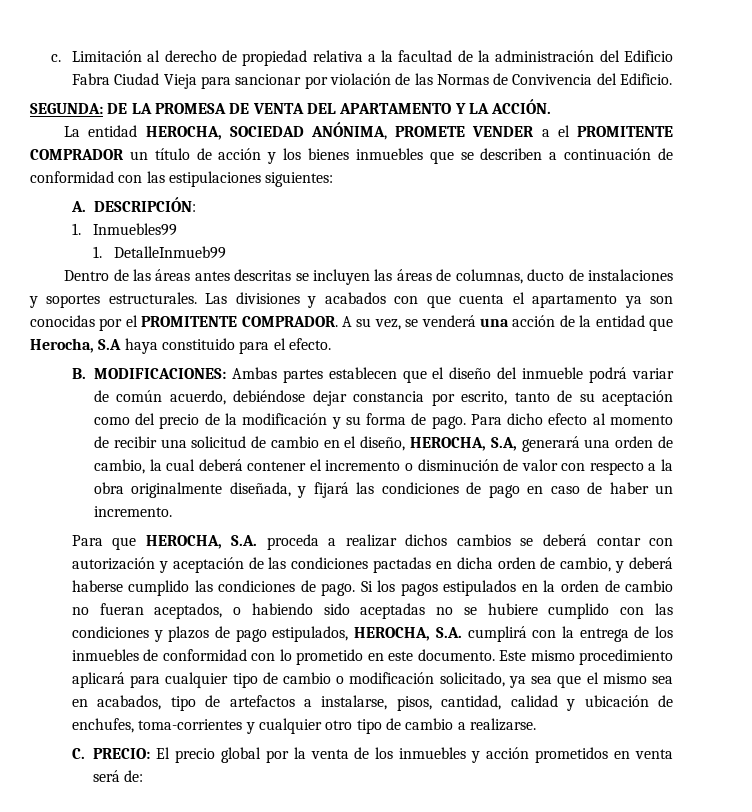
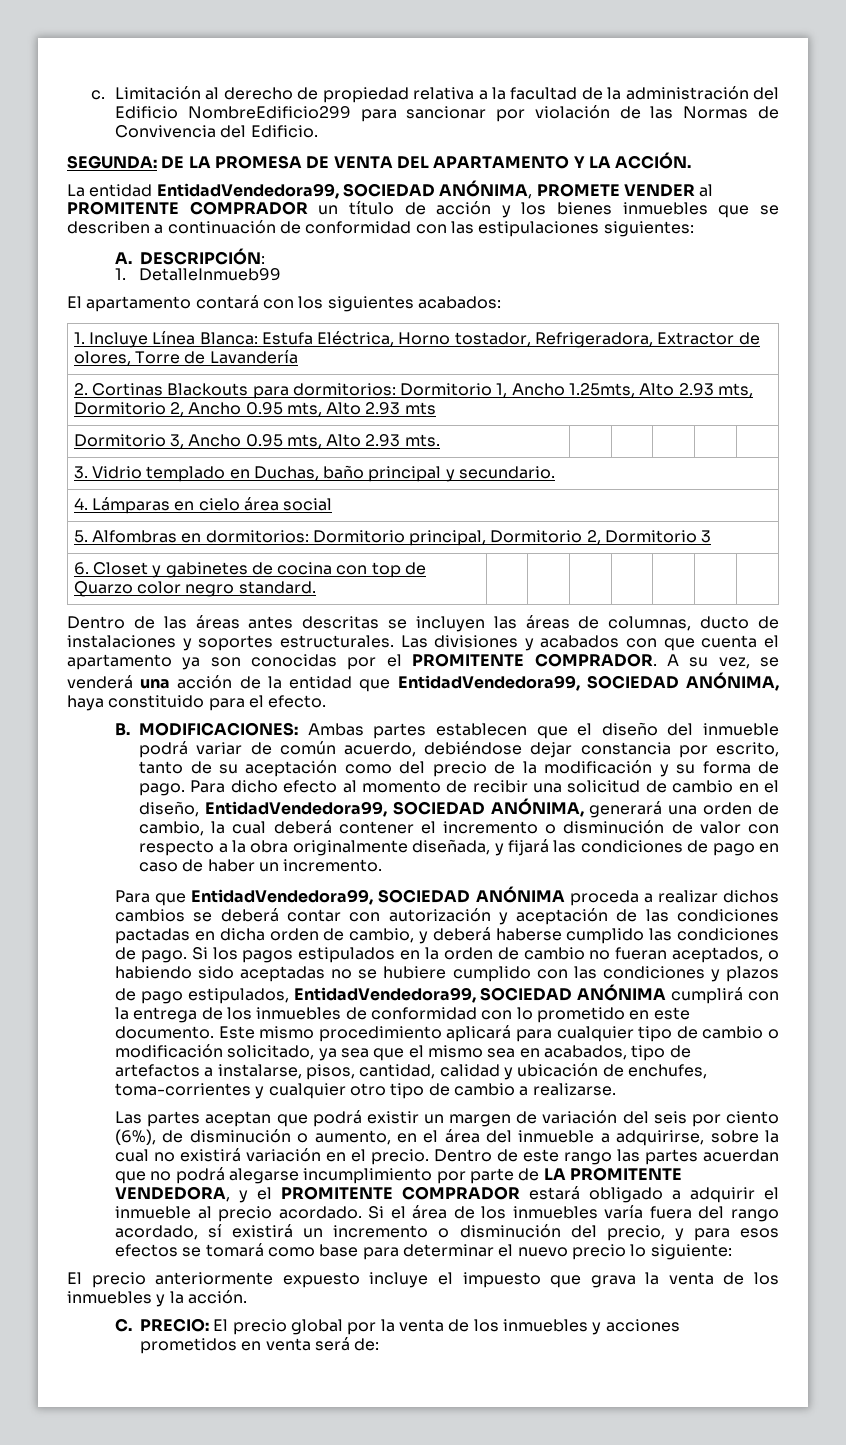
- Limitación al derecho de propiedad relativa a la facultad de la administración del Edificio Fabra Ciudad Vieja para sancionar por violación de las Normas de Convivencia del Edificio.
+ Limitación al derecho de propiedad relativa a la facultad de la administración del Edificio NombreEdificio299 para sancionar por violación de las Normas de Convivencia del Edificio.
- La entidad HEROCHA, SOCIEDAD ANÓNIMA, PROMETE VENDER a el PROMITENTE COMPRADOR un título de acción y los bienes inmuebles que se describen a continuación de conformidad con las estipulaciones siguientes:
+ La entidad EntidadVendedora99, SOCIEDAD ANÓNIMA, PROMETE VENDER al PROMITENTE COMPRADOR un título de acción y los bienes inmuebles que se describen a continuación de conformidad con las estipulaciones siguientes:
- 1. Inmuebles99
  1. DetalleInmueb99
+ El apartamento contará con los siguientes acabados:
+ 1. Incluye Línea Blanca: Estufa Eléctrica, Horno tostador, Refrigeradora, Extractor de olores, Torre de Lavandería
+ 2. Cortinas Blackouts para dormitorios: Dormitorio 1, Ancho 1.25mts, Alto 2.93 mts, Dormitorio 2, Ancho 0.95 mts, Alto 2.93 mts
+ Dormitorio 3, Ancho 0.95 mts, Alto 2.93 mts. | | | | |
+ 3. Vidrio templado en Duchas, baño principal y secundario.
+ 4. Lámparas en cielo área social
+ 5. Alfombras en dormitorios: Dormitorio principal, Dormitorio 2, Dormitorio 3
+ 6. Closet y gabinetes de cocina con top de Quarzo color negro standard. | | | | | | |
- A su vez, se venderá una acción de la entidad que Herocha, S.A haya constituido para el efecto.
+ A su vez, se venderá una acción de la entidad que EntidadVendedora99, SOCIEDAD ANÓNIMA, haya constituido para el efecto.
- Para dicho efecto al momento de recibir una solicitud de cambio en el diseño, HEROCHA, S.A, generará una orden de cambio, la cual deberá contener el incremento o disminución de valor con respecto a la obra originalmente diseñada, y fijará las condiciones de pago en caso de haber un incremento.
+ Para dicho efecto al momento de recibir una solicitud de cambio en el diseño, EntidadVendedora99, SOCIEDAD ANÓNIMA, generará una orden de cambio, la cual deberá contener el incremento o disminución de valor con respecto a la obra originalmente diseñada, y fijará las condiciones de pago en caso de haber un incremento.
- Para que HEROCHA, S.A. proceda a realizar dichos cambios se deberá contar con autorización y aceptación de las condiciones pactadas en dicha orden de cambio, y deberá haberse cumplido las condiciones de pago.
+ Para que EntidadVendedora99, SOCIEDAD ANÓNIMA proceda a realizar dichos cambios se deberá contar con autorización y aceptación de las condiciones pactadas en dicha orden de cambio, y deberá haberse cumplido las condiciones de pago.
- Si los pagos estipulados en la orden de cambio no fueran aceptados, o habiendo sido aceptadas no se hubiere cumplido con las condiciones y plazos de pago estipulados, HEROCHA, S.A. cumplirá con la entrega de los inmuebles de conformidad con lo prometido en este documento.
+ Si los pagos estipulados en la orden de cambio no fueran aceptados, o habiendo sido aceptadas no se hubiere cumplido con las condiciones y plazos de pago estipulados, EntidadVendedora99, SOCIEDAD ANÓNIMA cumplirá con la entrega de los inmuebles de conformidad con lo prometido en este documento.
+ Las partes aceptan que podrá existir un margen de variación del seis por ciento (6%), de disminución o aumento, en el área del inmueble a adquirirse, sobre la cual no existirá variación en el precio. Dentro de este rango las partes acuerdan que no podrá alegarse incumplimiento por parte de LA PROMITENTE VENDEDORA, y el PROMITENTE COMPRADOR estará obligado a adquirir el inmueble al precio acordado. Si el área de los inmuebles varía fuera del rango acordado, sí existirá un incremento o disminución del precio, y para esos efectos se tomará como base para determinar el nuevo precio lo siguiente:
+ El precio anteriormente expuesto incluye el impuesto que grava la venta de los inmuebles y la acción.
- C. PRECIO: El precio global por la venta de los inmuebles y acción prometidos en venta será de:
+ C. PRECIO: El precio global por la venta de los inmuebles y acciones prometidos en venta será de:

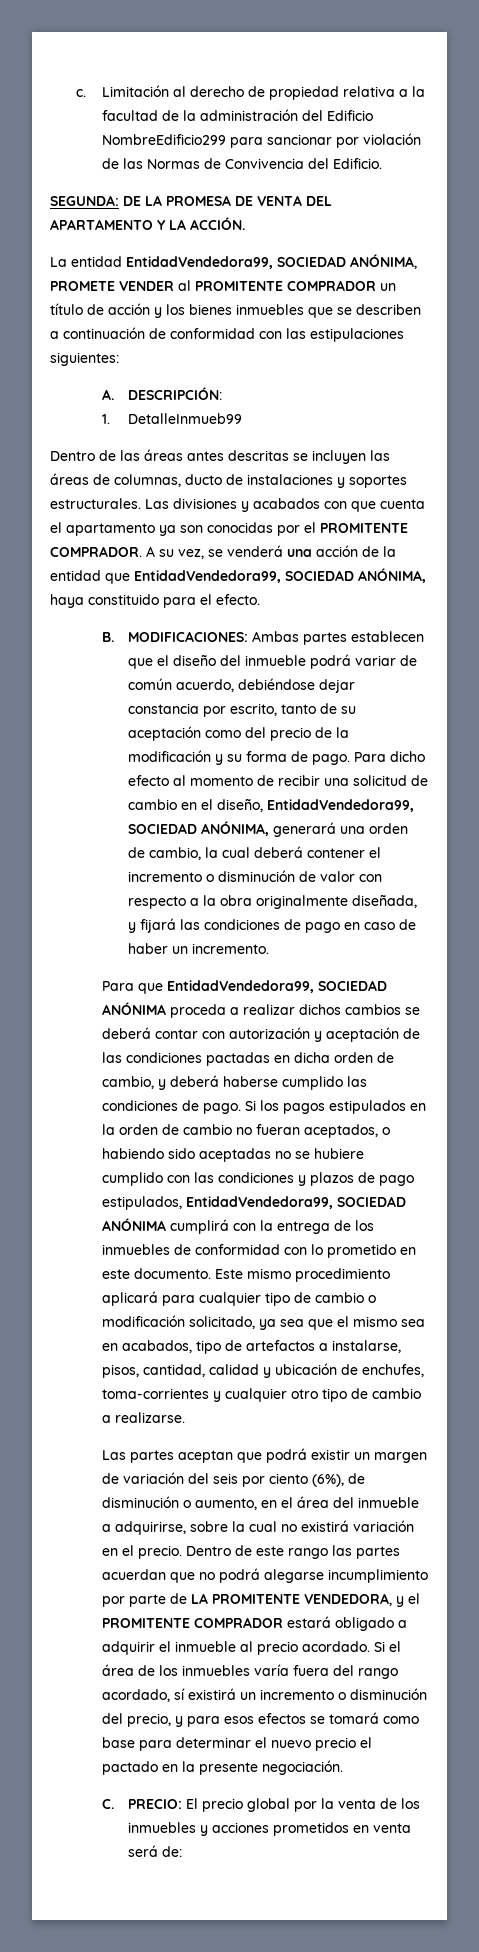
- El apartamento contará con los siguientes acabados:
- 1. Incluye Línea Blanca: Estufa Eléctrica, Horno tostador, Refrigeradora, Extractor de olores, Torre de Lavandería
- 2. Cortinas Blackouts para dormitorios: Dormitorio 1, Ancho 1.25mts, Alto 2.93 mts, Dormitorio 2, Ancho 0.95 mts, Alto 2.93 mts
- Dormitorio 3, Ancho 0.95 mts, Alto 2.93 mts. | | | | |
- 3. Vidrio templado en Duchas, baño principal y secundario.
- 4. Lámparas en cielo área social
- 5. Alfombras en dormitorios: Dormitorio principal, Dormitorio 2, Dormitorio 3
- 6. Closet y gabinetes de cocina con top de Quarzo color negro standard. | | | | | | |
- Si el área de los inmuebles varía fuera del rango acordado, sí existirá un incremento o disminución del precio, y para esos efectos se tomará como base para determinar el nuevo precio lo siguiente:
- El precio anteriormente expuesto incluye el impuesto que grava la venta de los inmuebles y la acción.
+ Si el área de los inmuebles varía fuera del rango acordado, sí existirá un incremento o disminución del precio, y para esos efectos se tomará como base para determinar el nuevo precio el pactado en la presente negociación.

